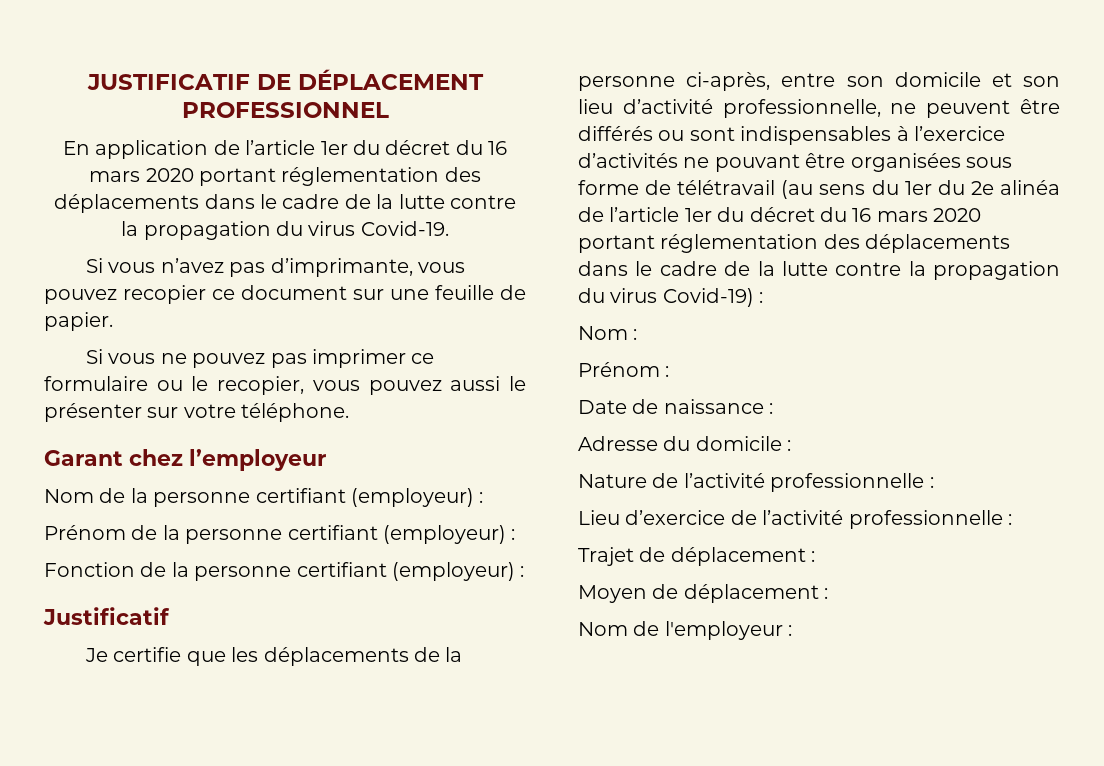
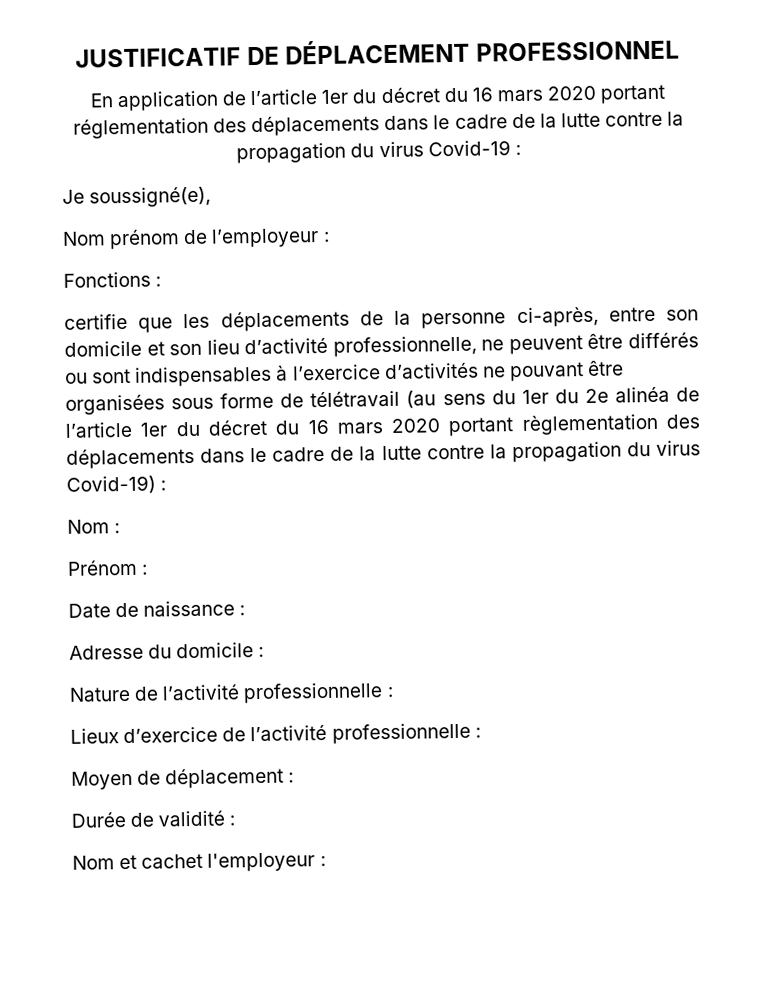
- En application de l’article 1er du décret du 16 mars 2020 portant réglementation des déplacements dans le cadre de la lutte contre la propagation du virus Covid-19.
- Si vous n’avez pas d’imprimante, vous pouvez recopier ce document sur une feuille de papier.
- Si vous ne pouvez pas imprimer ce formulaire ou le recopier, vous pouvez aussi le présenter sur votre téléphone.
- Garant chez l’employeur
- Nom de la personne certifiant (employeur) :
- Prénom de la personne certifiant (employeur) :
- Fonction de la personne certifiant (employeur) :
- Justificatif
- Je certifie que les déplacements de la personne ci-après, entre son domicile et son lieu d’activité professionnelle, ne peuvent être différés ou sont indispensables à l’exercice d’activités ne pouvant être organisées sous forme de télétravail (au sens du 1er du 2e alinéa de l’article 1er du décret du 16 mars 2020 portant réglementation des déplacements dans le cadre de la lutte contre la propagation du virus Covid-19) :
+ En application de l’article 1er du décret du 16 mars 2020 portant réglementation des déplacements dans le cadre de la lutte contre la propagation du virus Covid-19 :
+ Je soussigné(e),
+ Nom prénom de l’employeur :
+ Fonctions :
+ certifie que les déplacements de la personne ci-après, entre son domicile et son lieu d’activité professionnelle, ne peuvent être différés ou sont indispensables à l’exercice d’activités ne pouvant être organisées sous forme de télétravail (au sens du 1er du 2e alinéa de l’article 1er du décret du 16 mars 2020 portant règlementation des déplacements dans le cadre de la lutte contre la propagation du virus Covid-19) :
- Lieu d’exercice de l’activité professionnelle :
+ Lieux d’exercice de l’activité professionnelle :
- Trajet de déplacement :
- Nom de l'employeur :
+ Durée de validité :
+ Nom et cachet l'employeur :

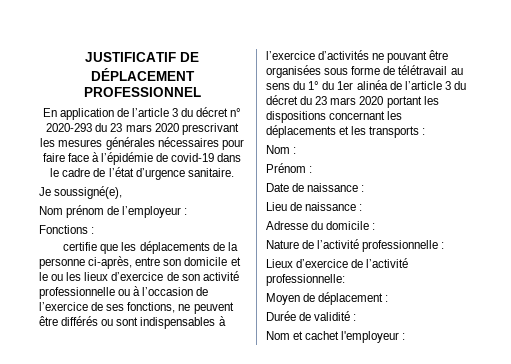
- En application de l’article 1er du décret du 16 mars 2020 portant réglementation des déplacements dans le cadre de la lutte contre la propagation du virus Covid-19 :
+ En application de l’article 3 du décret n° 2020-293 du 23 mars 2020 prescrivant les mesures générales nécessaires pour faire face à l’épidémie de covid-19 dans le cadre de l’état d’urgence sanitaire.
- certifie que les déplacements de la personne ci-après, entre son domicile et son lieu d’activité professionnelle, ne peuvent être différés ou sont indispensables à l’exercice d’activités ne pouvant être organisées sous forme de télétravail (au sens du 1er du 2e alinéa de l’article 1er du décret du 16 mars 2020 portant règlementation des déplacements dans le cadre de la lutte contre la propagation du virus Covid-19) :
+ certifie que les déplacements de la personne ci-après, entre son domicile et le ou les lieux d’exercice de son activité professionnelle ou à l’occasion de l’exercice de ses fonctions, ne peuvent être différés ou sont indispensables à l’exercice d’activités ne pouvant être organisées sous forme de télétravail au sens du 1° du 1er alinéa de l’article 3 du décret du 23 mars 2020 portant les dispositions concernant les déplacements et les transports :
+ Lieu de naissance :
- Lieux d’exercice de l’activité professionnelle :
+ Lieux d’exercice de l’activité professionnelle:

